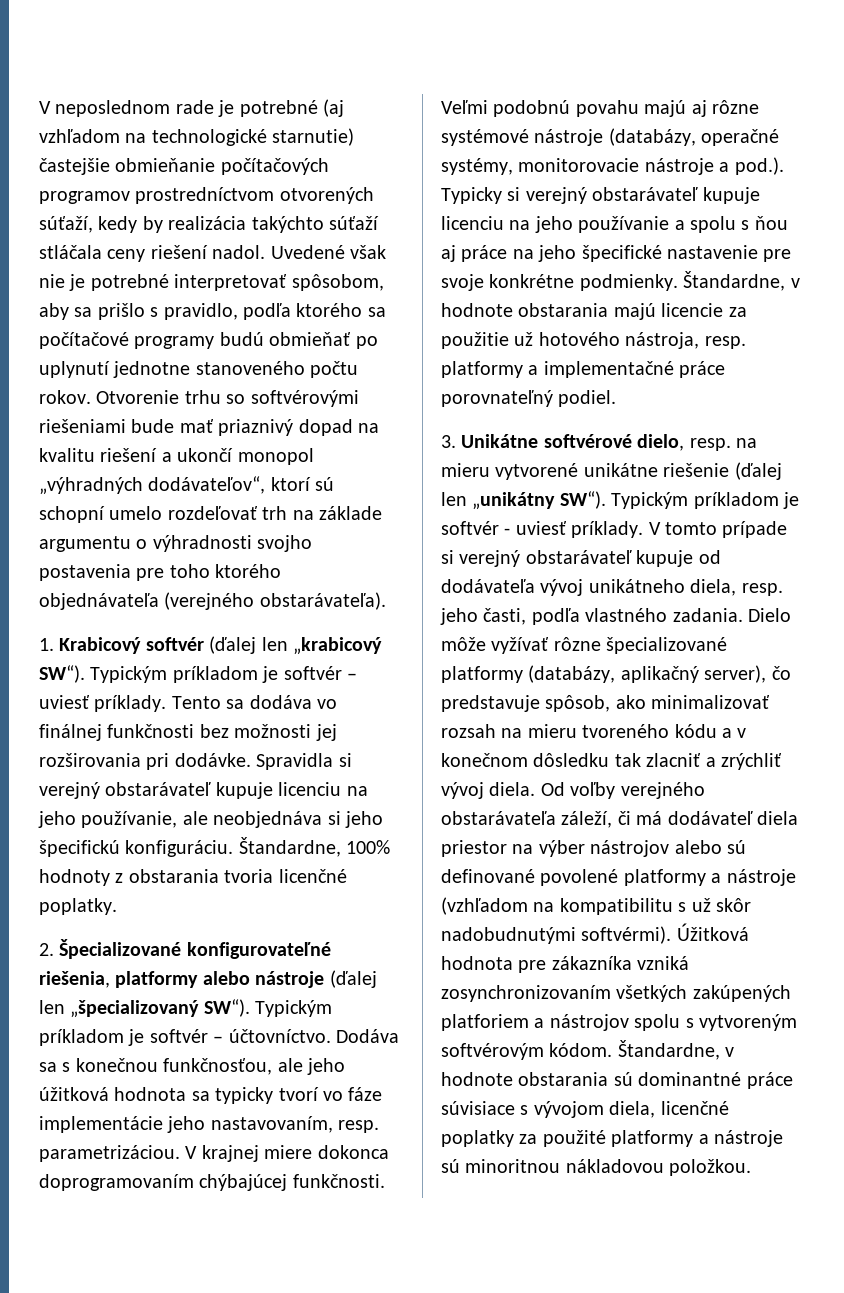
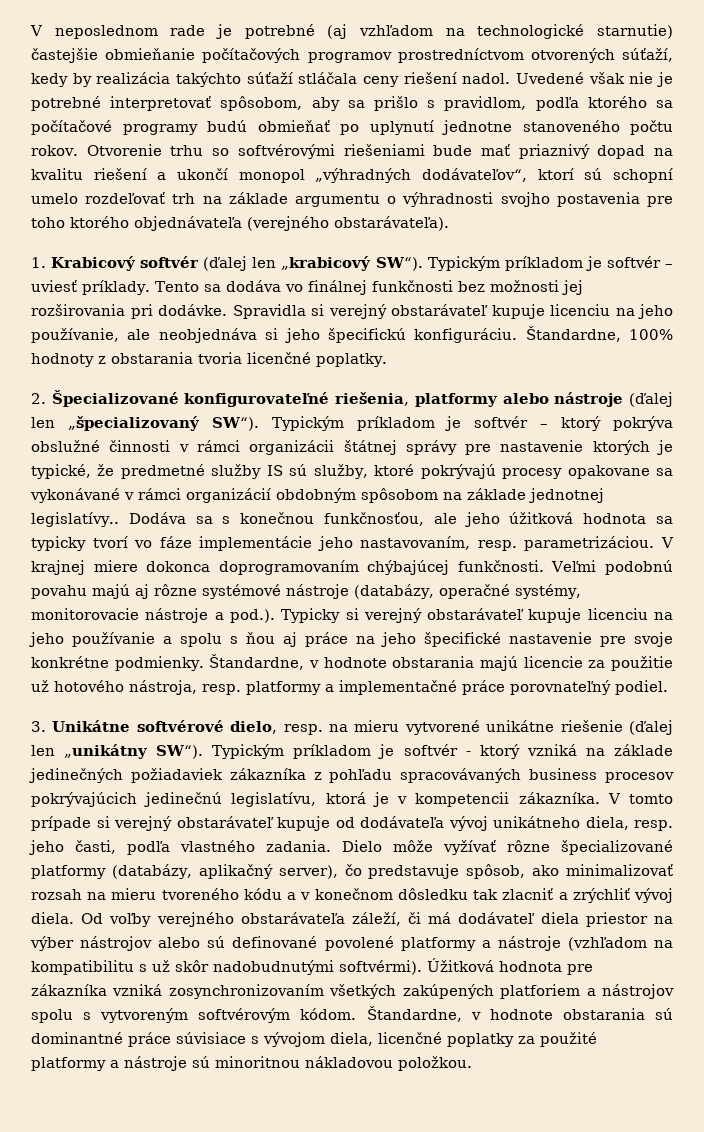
- Uvedené však nie je potrebné interpretovať spôsobom, aby sa prišlo s pravidlo, podľa ktorého sa počítačové programy budú obmieňať po uplynutí jednotne stanoveného počtu rokov.
+ Uvedené však nie je potrebné interpretovať spôsobom, aby sa prišlo s pravidlom, podľa ktorého sa počítačové programy budú obmieňať po uplynutí jednotne stanoveného počtu rokov.
- Typickým príkladom je softvér – účtovníctvo.
+ Typickým príkladom je softvér – ktorý pokrýva obslužné činnosti v rámci organizácii štátnej správy pre nastavenie ktorých je typické, že predmetné služby IS sú služby, ktoré pokrývajú procesy opakovane sa vykonávané v rámci organizácií obdobným spôsobom na základe jednotnej legislatívy..
- 3. Unikátne softvérové dielo, resp. na mieru vytvorené unikátne riešenie (ďalej len „unikátny SW“). Typickým príkladom je softvér - uviesť príklady.
+ 3. Unikátne softvérové dielo, resp. na mieru vytvorené unikátne riešenie (ďalej len „unikátny SW“). Typickým príkladom je softvér - ktorý vzniká na základe jedinečných požiadaviek zákazníka z pohľadu spracovávaných business procesov pokrývajúcich jedinečnú legislatívu, ktorá je v kompetencii zákazníka.

